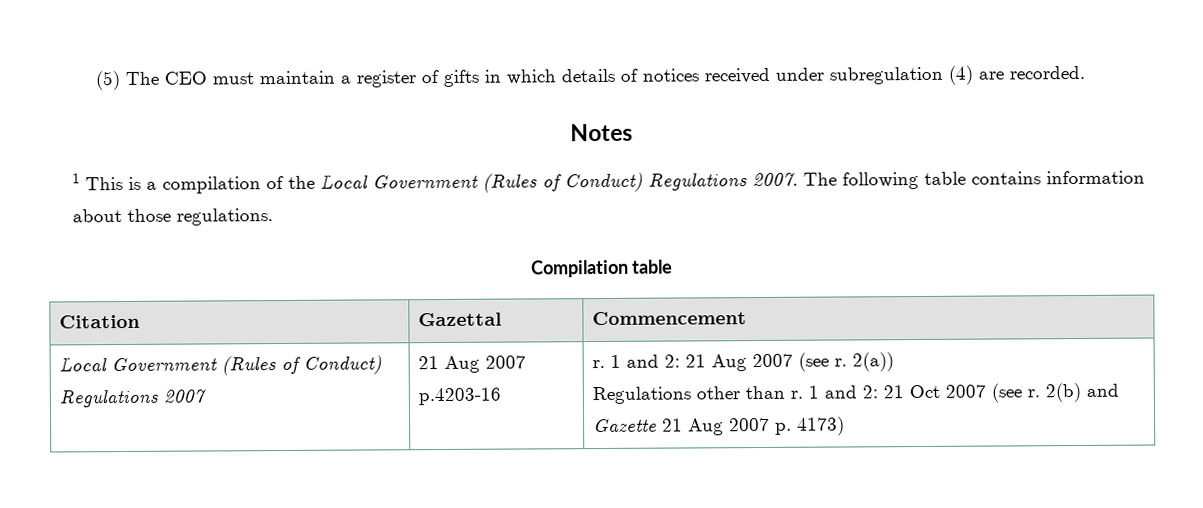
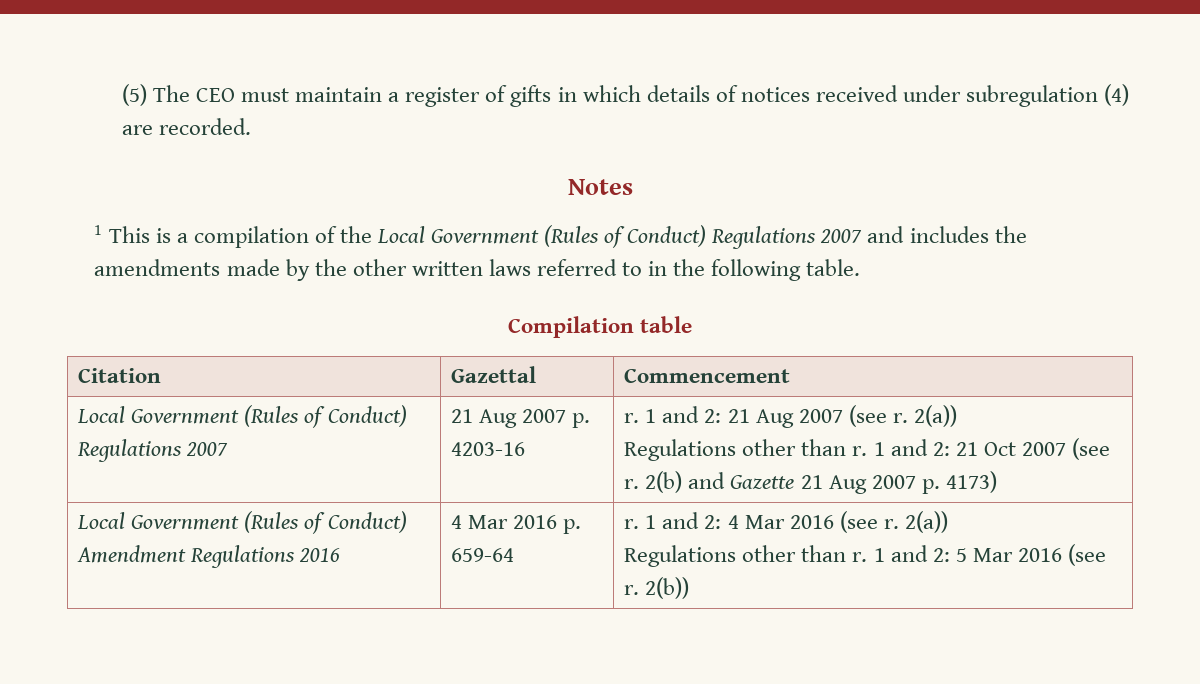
- 1 This is a compilation of the Local Government (Rules of Conduct) Regulations 2007. The following table contains information about those regulations.
+ 1 This is a compilation of the Local Government (Rules of Conduct) Regulations 2007 and includes the amendments made by the other written laws referred to in the following table.
- 21 Aug 2007 p.4203-16
+ 21 Aug 2007 p. 4203-16
+ Local Government (Rules of Conduct) Amendment Regulations 2016 | 4 Mar 2016 p. 659-64 | r. 1 and 2: 4 Mar 2016 (see r. 2(a))
+ Regulations other than r. 1 and 2: 5 Mar 2016 (see r. 2(b))

